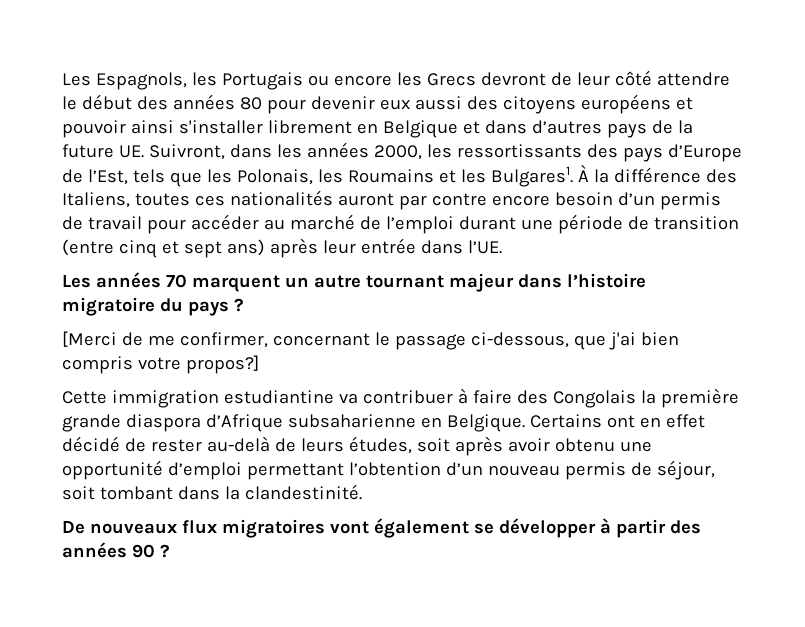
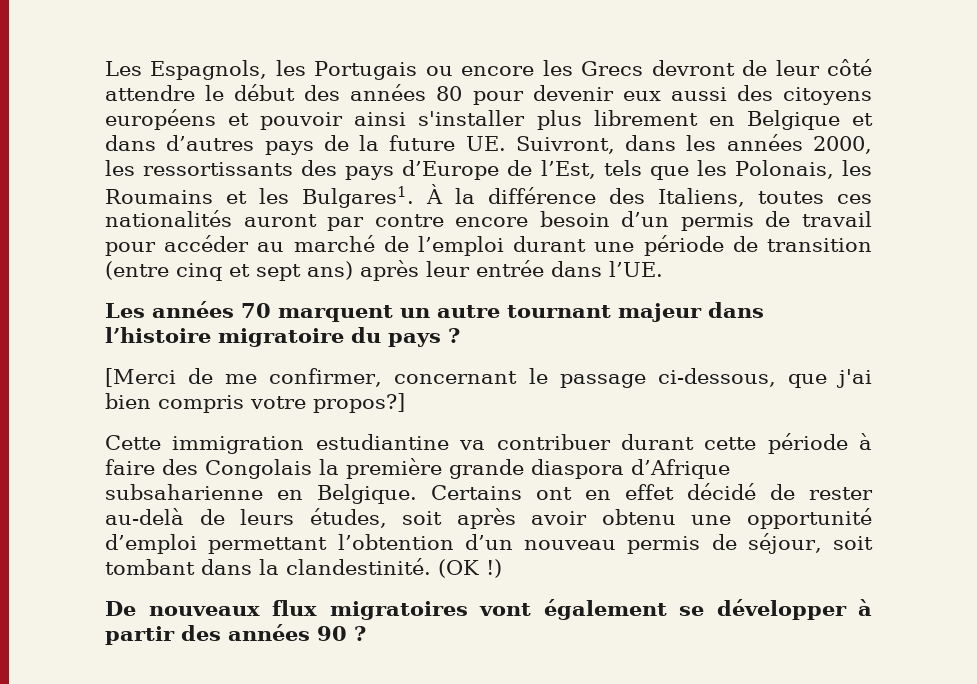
- Les Espagnols, les Portugais ou encore les Grecs devront de leur côté attendre le début des années 80 pour devenir eux aussi des citoyens européens et pouvoir ainsi s'installer librement en Belgique et dans d’autres pays de la future UE. Suivront, dans les années 2000, les ressortissants des pays d’Europe de l’Est, tels que les Polonais, les Roumains et les Bulgares1.
+ Les Espagnols, les Portugais ou encore les Grecs devront de leur côté attendre le début des années 80 pour devenir eux aussi des citoyens européens et pouvoir ainsi s'installer plus librement en Belgique et dans d’autres pays de la future UE. Suivront, dans les années 2000, les ressortissants des pays d’Europe de l’Est, tels que les Polonais, les Roumains et les Bulgares1.
- Cette immigration estudiantine va contribuer à faire des Congolais la première grande diaspora d’Afrique subsaharienne en Belgique.
+ Cette immigration estudiantine va contribuer durant cette période à faire des Congolais la première grande diaspora d’Afrique subsaharienne en Belgique.
+ (OK !)

